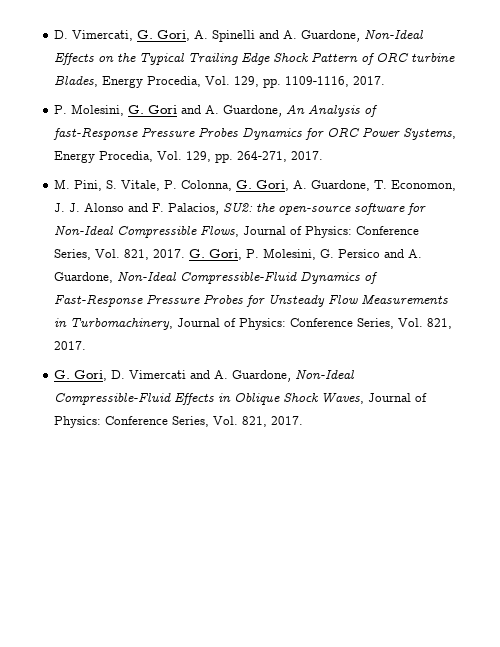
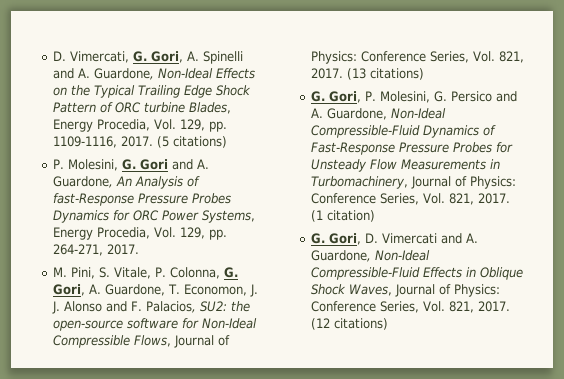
+ (5 citations)
- Conference Series, Vol. 821, 2017. G. Gori, P. Molesini, G. Persico and A. Guardone, Non-Ideal Compressible-Fluid Dynamics of Fast-Response Pressure Probes for Unsteady Flow Measurements in Turbomachinery, Journal of Physics:
+ Conference Series, Vol. 821, 2017. (13 citations)
+ G. Gori, P. Molesini, G. Persico and A. Guardone, Non-Ideal Compressible-Fluid Dynamics of Fast-Response Pressure Probes for Unsteady Flow Measurements in Turbomachinery, Journal of Physics:
+ (1 citation)
+ (12 citations)

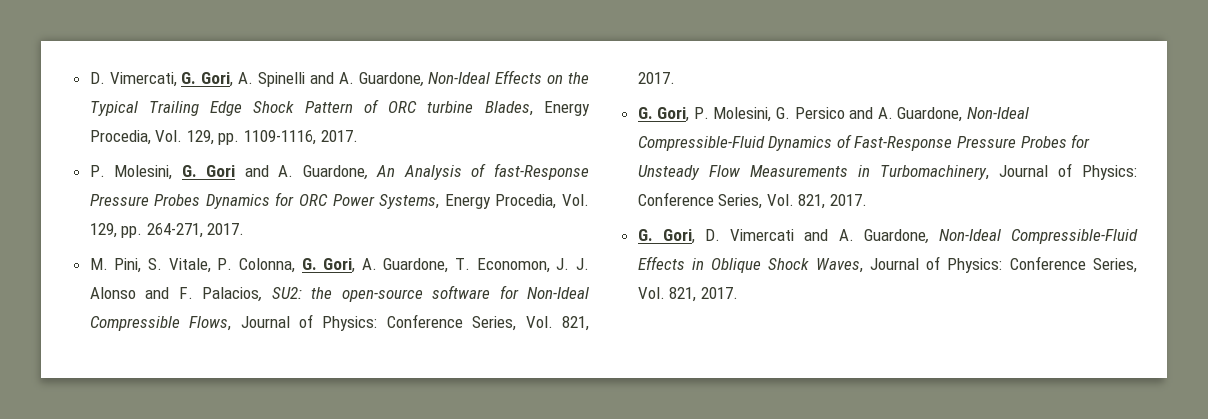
- (5 citations)
- (13 citations)
- (1 citation)
- (12 citations)

